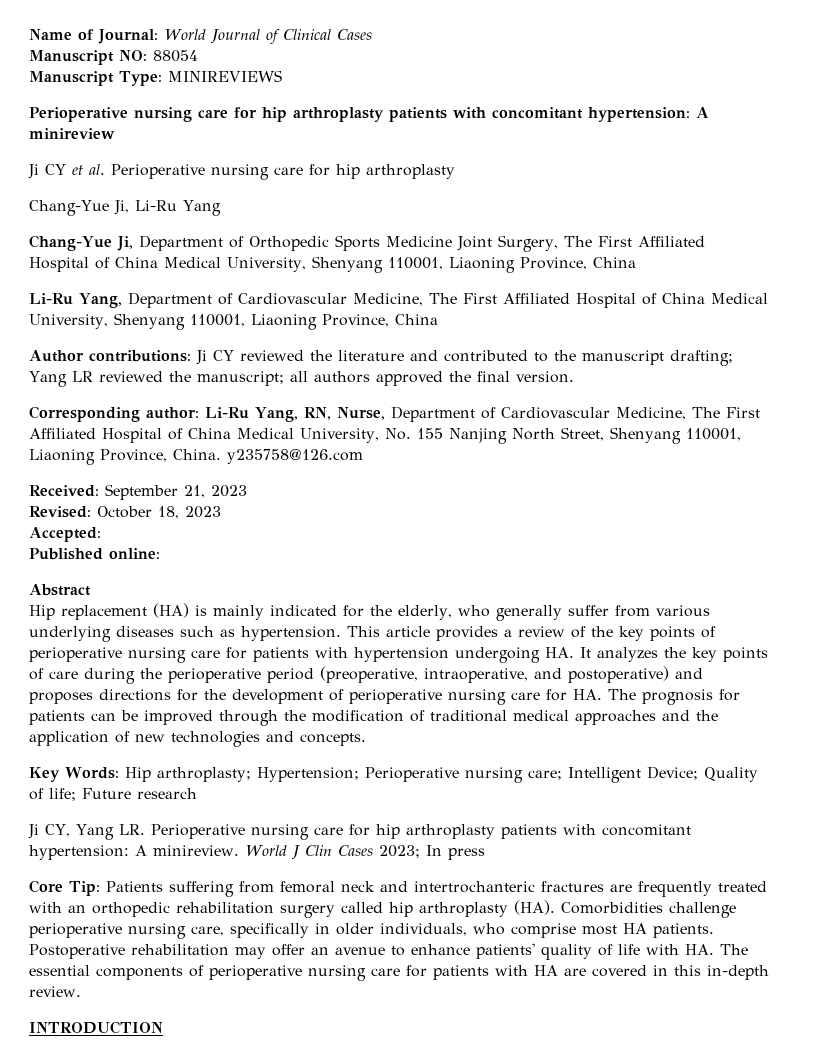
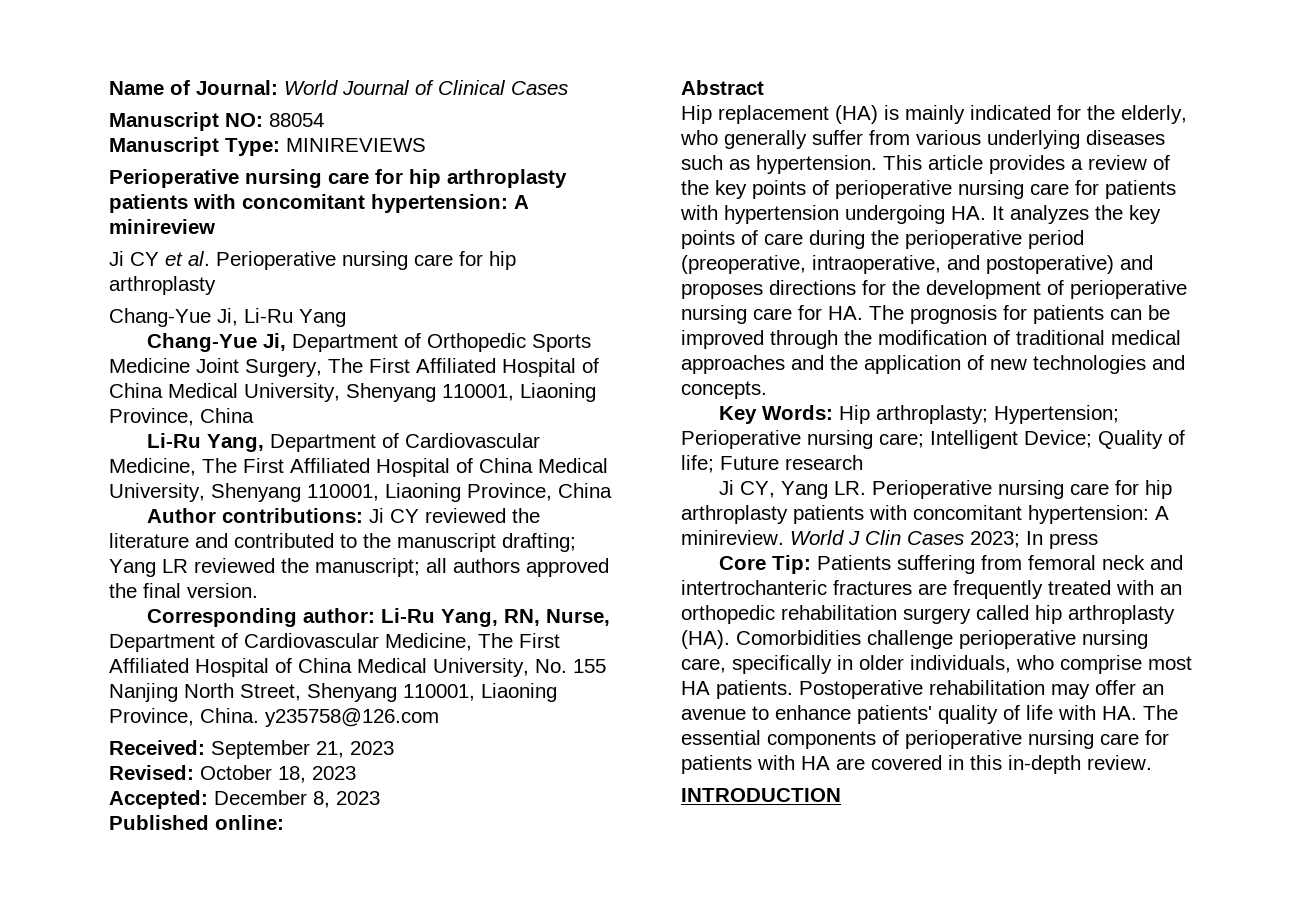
- Accepted:
+ Accepted: December 8, 2023

